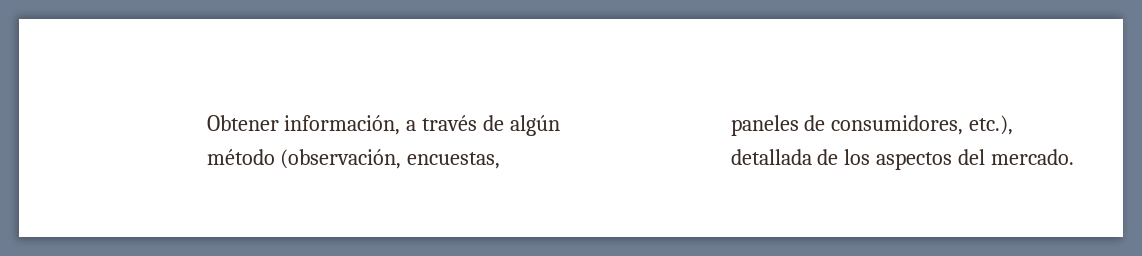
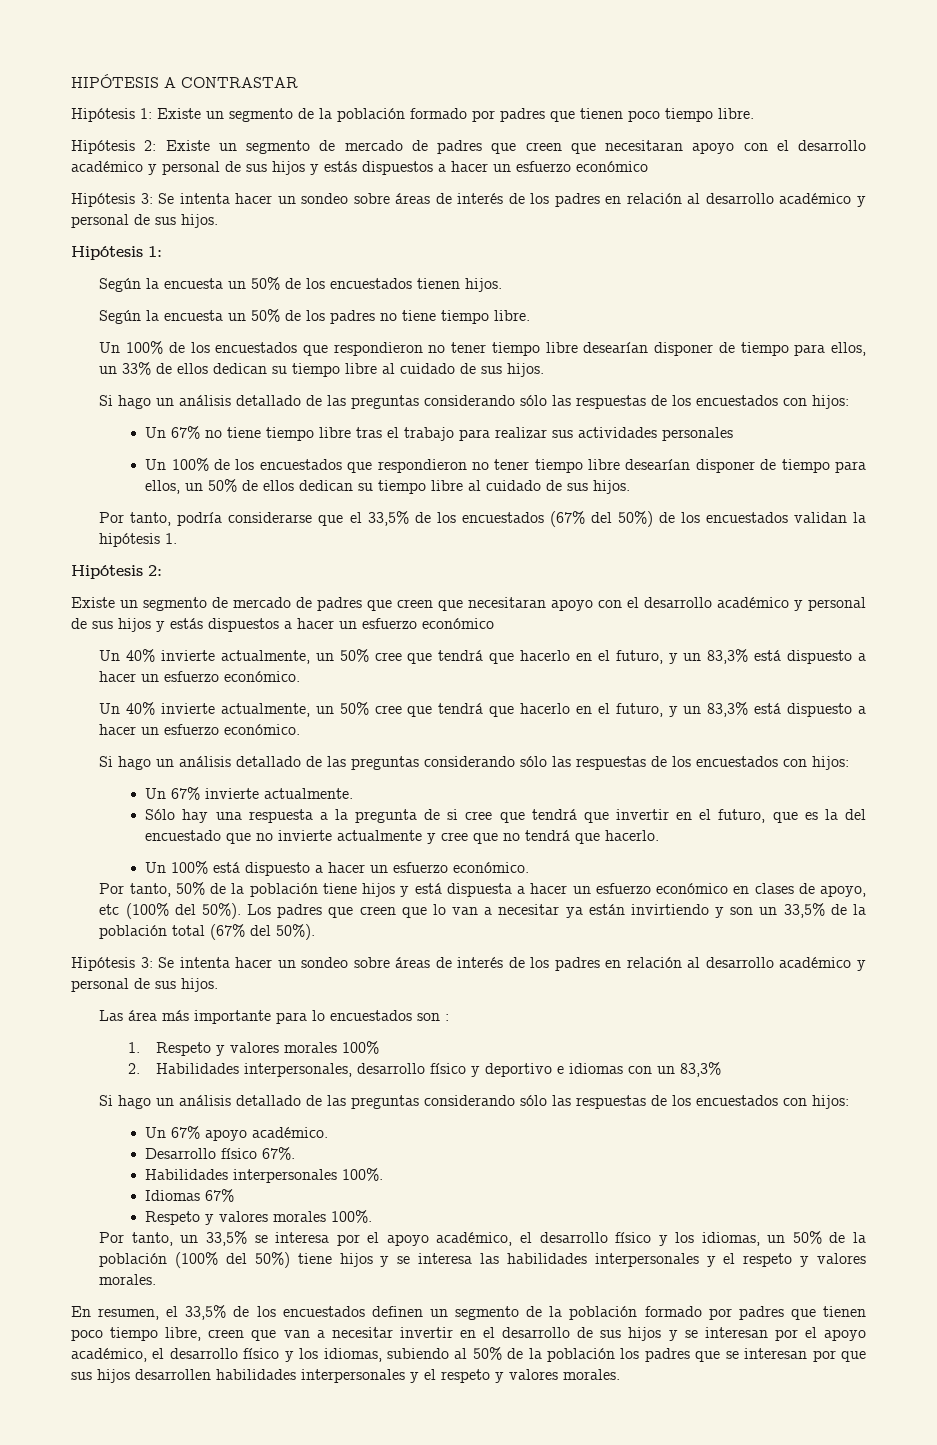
- Obtener información, a través de algún método (observación, encuestas, paneles de consumidores, etc.), detallada de los aspectos del mercado.
+ HIPÓTESIS A CONTRASTAR
+ Hipótesis 1: Existe un segmento de la población formado por padres que tienen poco tiempo libre.
+ Hipótesis 2: Existe un segmento de mercado de padres que creen que necesitaran apoyo con el desarrollo académico y personal de sus hijos y estás dispuestos a hacer un esfuerzo económico
+ Hipótesis 3: Se intenta hacer un sondeo sobre áreas de interés de los padres en relación al desarrollo académico y personal de sus hijos.
+ Hipótesis 1:
+ Según la encuesta un 50% de los encuestados tienen hijos.
+ Según la encuesta un 50% de los padres no tiene tiempo libre.
+ Un 100% de los encuestados que respondieron no tener tiempo libre desearían disponer de tiempo para ellos, un 33% de ellos dedican su tiempo libre al cuidado de sus hijos.
+ Si hago un análisis detallado de las preguntas considerando sólo las respuestas de los encuestados con hijos:
+ Un 67% no tiene tiempo libre tras el trabajo para realizar sus actividades personales
+ Un 100% de los encuestados que respondieron no tener tiempo libre desearían disponer de tiempo para ellos, un 50% de ellos dedican su tiempo libre al cuidado de sus hijos.
+ Por tanto, podría considerarse que el 33,5% de los encuestados (67% del 50%) de los encuestados validan la hipótesis 1.
+ Hipótesis 2:
+ Existe un segmento de mercado de padres que creen que necesitaran apoyo con el desarrollo académico y personal de sus hijos y estás dispuestos a hacer un esfuerzo económico
+ Un 40% invierte actualmente, un 50% cree que tendrá que hacerlo en el futuro, y un 83,3% está dispuesto a hacer un esfuerzo económico.
+ Un 40% invierte actualmente, un 50% cree que tendrá que hacerlo en el futuro, y un 83,3% está dispuesto a hacer un esfuerzo económico.
+ Si hago un análisis detallado de las preguntas considerando sólo las respuestas de los encuestados con hijos:
+ Un 67% invierte actualmente.
+ Sólo hay una respuesta a la pregunta de si cree que tendrá que invertir en el futuro, que es la del encuestado que no invierte actualmente y cree que no tendrá que hacerlo.
+ Un 100% está dispuesto a hacer un esfuerzo económico.
+ Por tanto, 50% de la población tiene hijos y está dispuesta a hacer un esfuerzo económico en clases de apoyo, etc (100% del 50%). Los padres que creen que lo van a necesitar ya están invirtiendo y son un 33,5% de la población total (67% del 50%).
+ Hipótesis 3: Se intenta hacer un sondeo sobre áreas de interés de los padres en relación al desarrollo académico y personal de sus hijos.
+ Las área más importante para lo encuestados son :
+ 1. Respeto y valores morales 100%
+ 2. Habilidades interpersonales, desarrollo físico y deportivo e idiomas con un 83,3%
+ Si hago un análisis detallado de las preguntas considerando sólo las respuestas de los encuestados con hijos:
+ Un 67% apoyo académico.
+ Desarrollo físico 67%.
+ Habilidades interpersonales 100%.
+ Idiomas 67%
+ Respeto y valores morales 100%.
+ Por tanto, un 33,5% se interesa por el apoyo académico, el desarrollo físico y los idiomas, un 50% de la población (100% del 50%) tiene hijos y se interesa las habilidades interpersonales y el respeto y valores morales.
+ En resumen, el 33,5% de los encuestados definen un segmento de la población formado por padres que tienen poco tiempo libre, creen que van a necesitar invertir en el desarrollo de sus hijos y se interesan por el apoyo académico, el desarrollo físico y los idiomas, subiendo al 50% de la población los padres que se interesan por que sus hijos desarrollen habilidades interpersonales y el respeto y valores morales.

